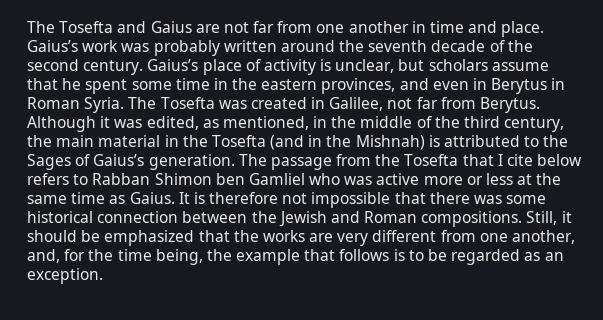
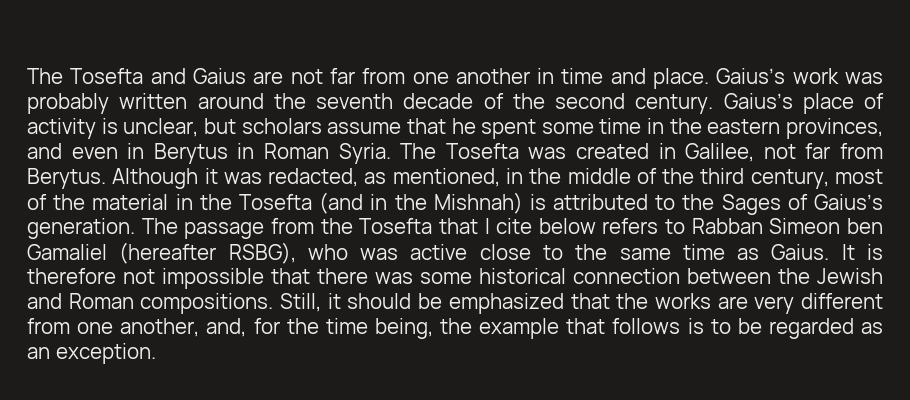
- Although it was edited, as mentioned, in the middle of the third century, the main material in the Tosefta (and in the Mishnah) is attributed to the Sages of Gaius’s generation.
+ Although it was redacted, as mentioned, in the middle of the third century, most of the material in the Tosefta (and in the Mishnah) is attributed to the Sages of Gaius’s generation.
- The passage from the Tosefta that I cite below refers to Rabban Shimon ben Gamliel who was active more or less at the same time as Gaius.
+ The passage from the Tosefta that I cite below refers to Rabban Simeon ben Gamaliel (hereafter RSBG), who was active close to the same time as Gaius.

